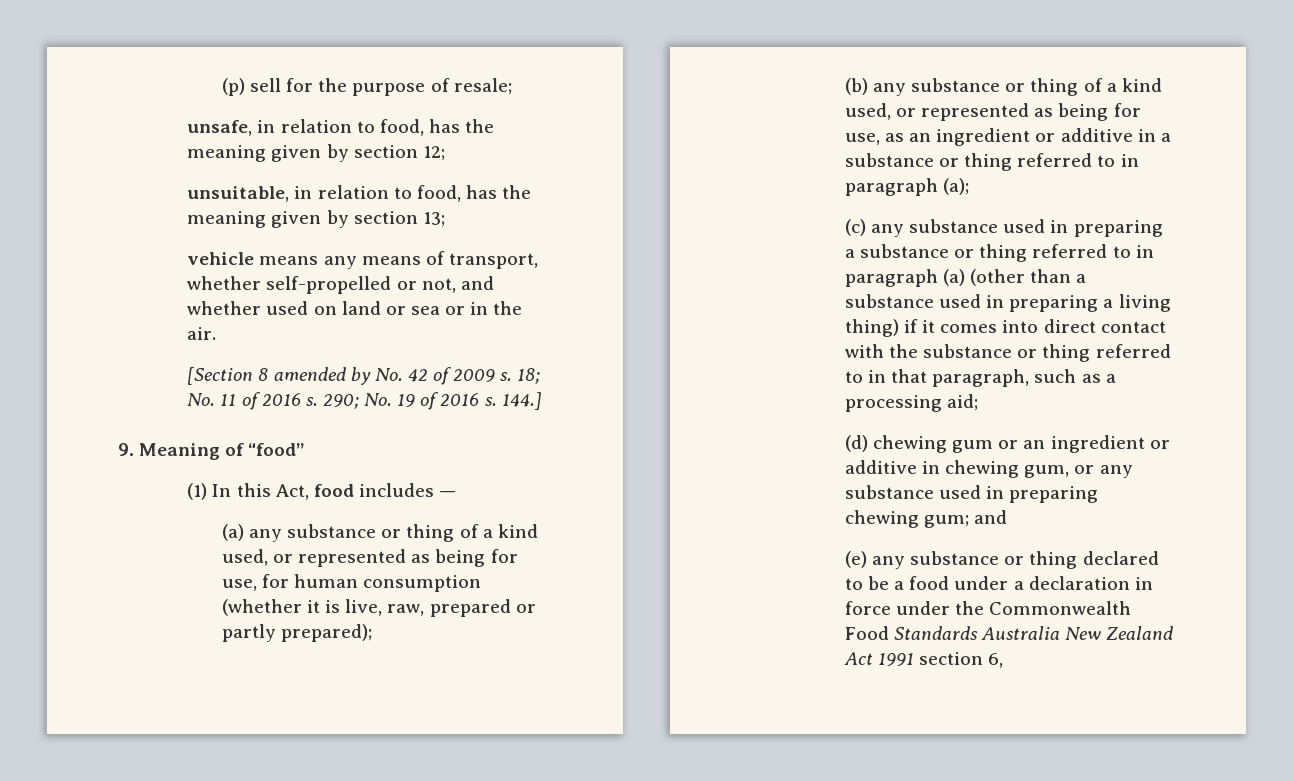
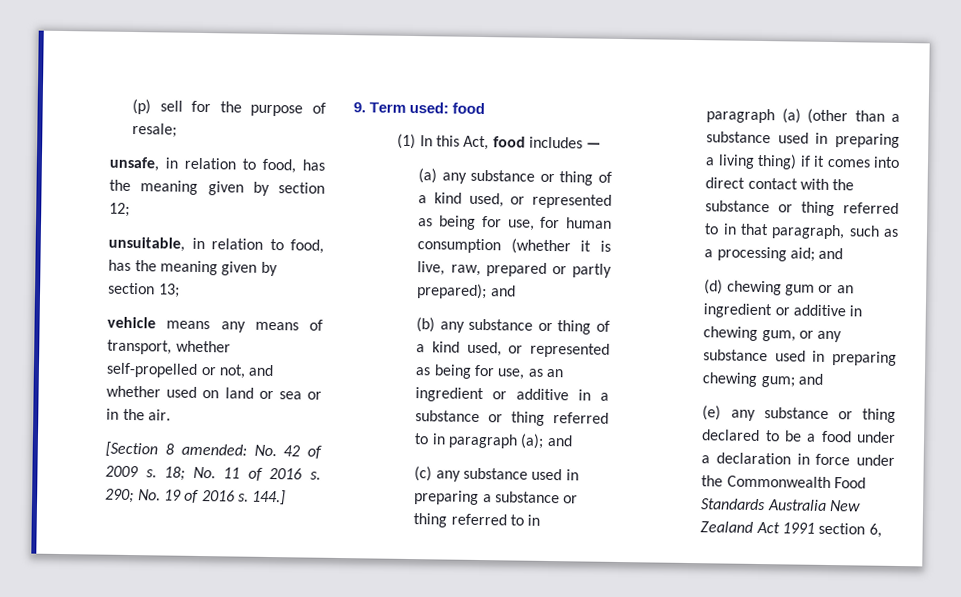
- [Section 8 amended by No. 42 of 2009 s.
+ [Section 8 amended: No. 42 of 2009 s.
- 9. Meaning of “food”
+ 9. Term used: food
- (a) any substance or thing of a kind used, or represented as being for use, for human consumption (whether it is live, raw, prepared or partly prepared);
+ (a) any substance or thing of a kind used, or represented as being for use, for human consumption (whether it is live, raw, prepared or partly prepared); and
- (b) any substance or thing of a kind used, or represented as being for use, as an ingredient or additive in a substance or thing referred to in paragraph (a);
+ (b) any substance or thing of a kind used, or represented as being for use, as an ingredient or additive in a substance or thing referred to in paragraph (a); and
- (c) any substance used in preparing a substance or thing referred to in paragraph (a) (other than a substance used in preparing a living thing) if it comes into direct contact with the substance or thing referred to in that paragraph, such as a processing aid;
+ (c) any substance used in preparing a substance or thing referred to in paragraph (a) (other than a substance used in preparing a living thing) if it comes into direct contact with the substance or thing referred to in that paragraph, such as a processing aid; and

